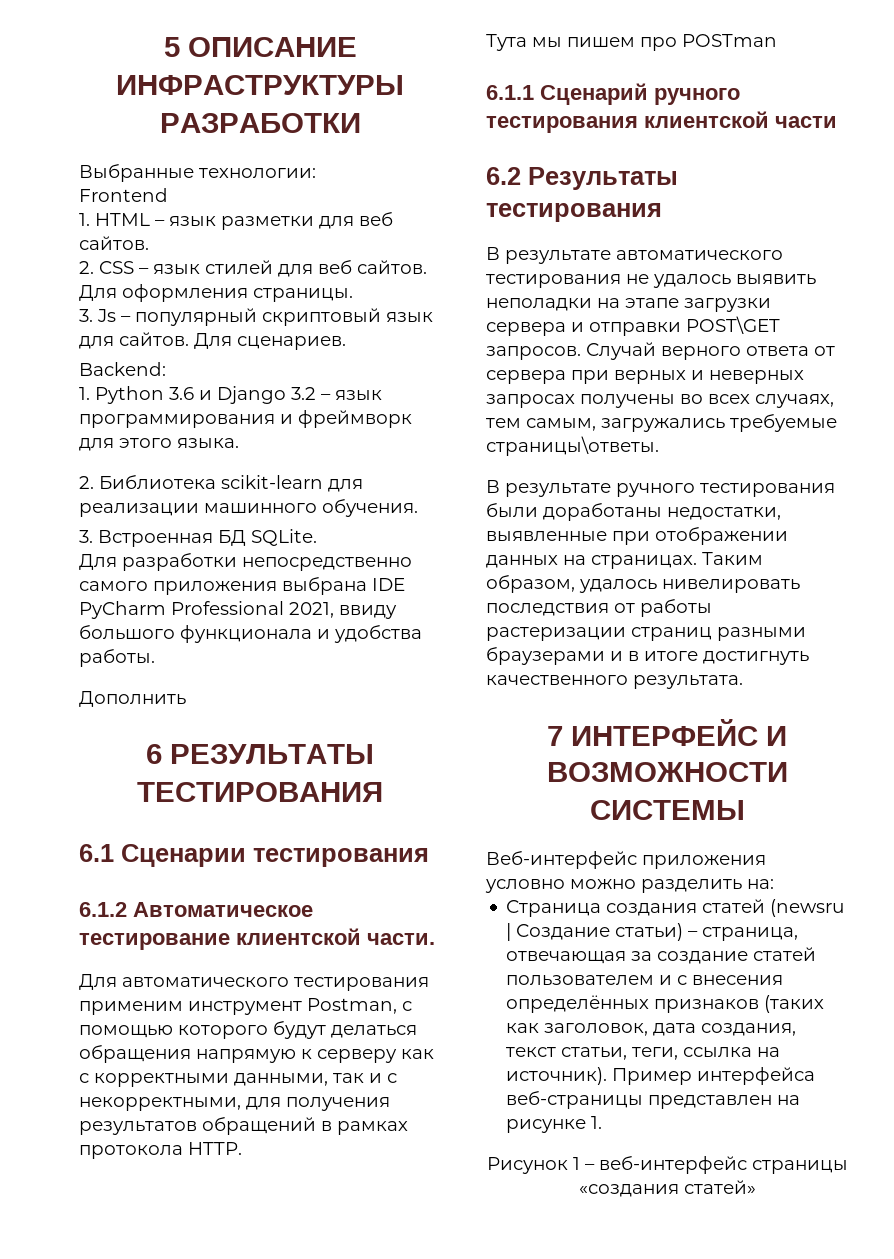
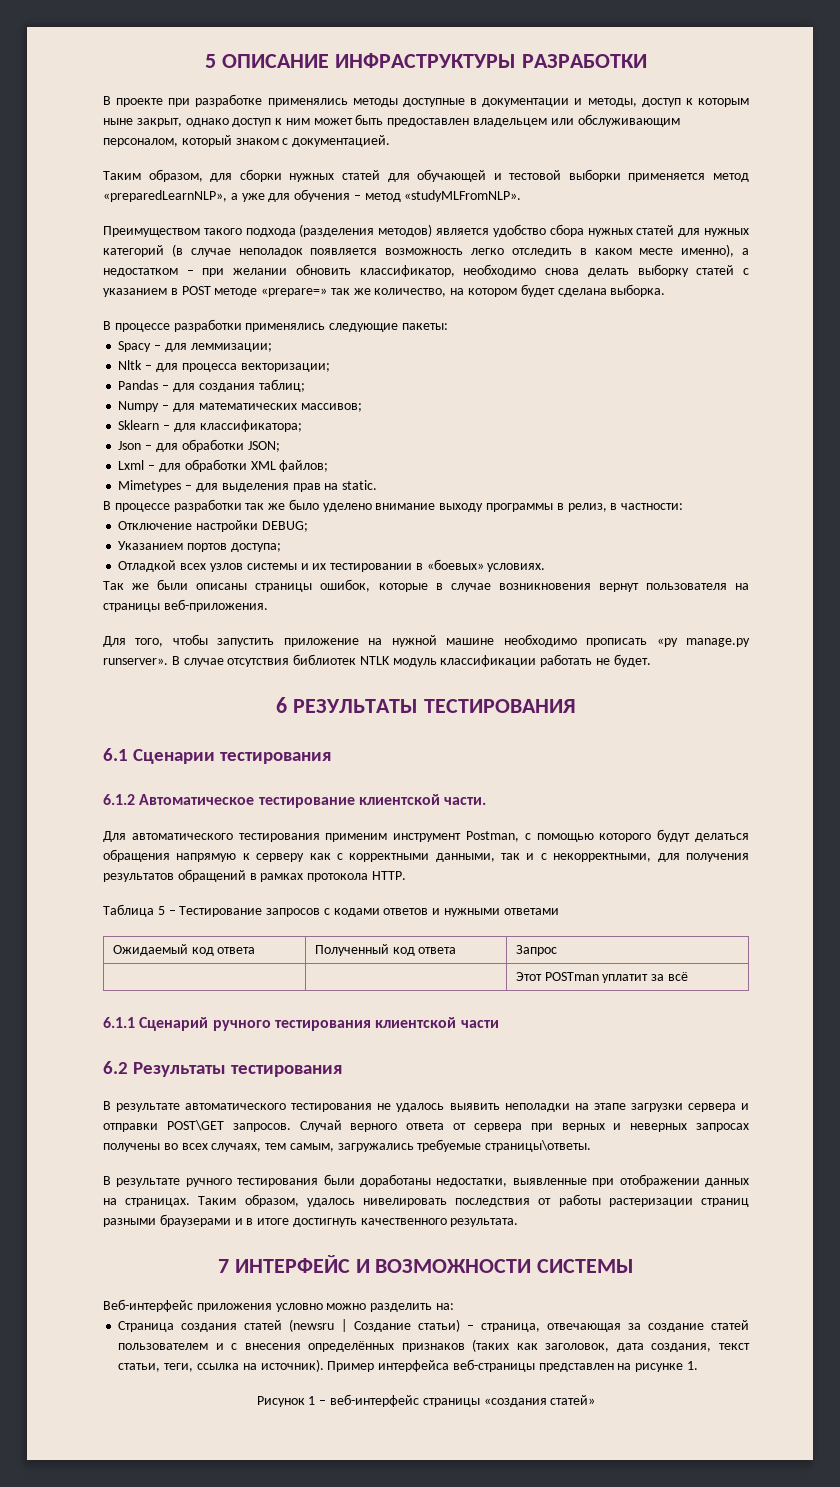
- Выбранные технологии:
- Frontend
- 1. HTML – язык разметки для веб сайтов.
- 2. CSS – язык стилей для веб сайтов. Для оформления страницы.
- 3. Js – популярный скриптовый язык для сайтов. Для сценариев.
- Backend:
- 1. Python 3.6 и Django 3.2 – язык программирования и фреймворк для этого языка.
- 2. Библиотека scikit-learn для реализации машинного обучения.
- 3. Встроенная БД SQLite.
- Для разработки непосредственно самого приложения выбрана IDE PyCharm Professional 2021, ввиду большого функционала и удобства работы.
- Дополнить
+ В проекте при разработке применялись методы доступные в документации и методы, доступ к которым ныне закрыт, однако доступ к ним может быть предоставлен владельцем или обслуживающим персоналом, который знаком с документацией.
+ Таким образом, для сборки нужных статей для обучающей и тестовой выборки применяется метод «preparedLearnNLP», а уже для обучения – метод «studyMLFromNLP».
+ Преимуществом такого подхода (разделения методов) является удобство сбора нужных статей для нужных категорий (в случае неполадок появляется возможность легко отследить в каком месте именно), а недостатком – при желании обновить классификатор, необходимо снова делать выборку статей с указанием в POST методе «prepare=» так же количество, на котором будет сделана выборка.
+ В процессе разработки применялись следующие пакеты:
+ Spacy – для леммизации;
+ Nltk – для процесса векторизации;
+ Pandas – для создания таблиц;
+ Numpy – для математических массивов;
+ Sklearn – для классификатора;
+ Json – для обработки JSON;
+ Lxml – для обработки XML файлов;
+ Mimetypes – для выделения прав на static.
+ В процессе разработки так же было уделено внимание выходу программы в релиз, в частности:
+ Отключение настройки DEBUG;
+ Указанием портов доступа;
+ Отладкой всех узлов системы и их тестировании в «боевых» условиях.
+ Так же были описаны страницы ошибок, которые в случае возникновения вернут пользователя на страницы веб-приложения.
+ Для того, чтобы запустить приложение на нужной машине необходимо прописать «py manage.py runserver». В случае отсутствия библиотек NTLK модуль классификации работать не будет.
- Тута мы пишем про POSTman
+ Таблица 5 – Тестирование запросов с кодами ответов и нужными ответами
+ Ожидаемый код ответа | Полученный код ответа | Запрос
+ | | Этот POSTman уплатит за всё

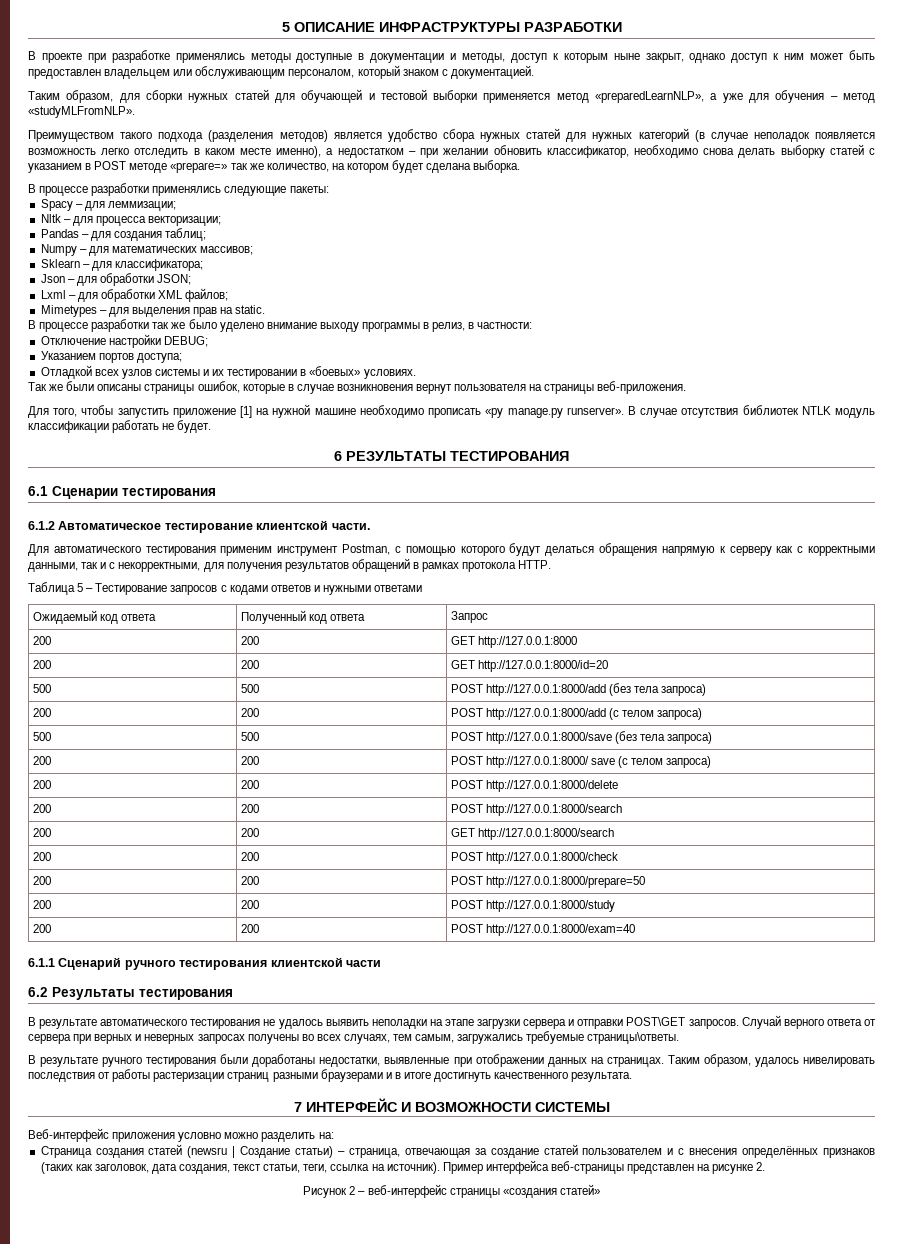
- Для того, чтобы запустить приложение на нужной машине необходимо прописать «py manage.py runserver».
+ Для того, чтобы запустить приложение [1] на нужной машине необходимо прописать «py manage.py runserver».
- | | Этот POSTman уплатит за всё
+ 200 | 200 | GET http://127.0.0.1:8000
+ 200 | 200 | GET http://127.0.0.1:8000/id=20
+ 500 | 500 | POST http://127.0.0.1:8000/add (без тела запроса)
+ 200 | 200 | POST http://127.0.0.1:8000/add (с телом запроса)
+ 500 | 500 | POST http://127.0.0.1:8000/save (без тела запроса)
+ 200 | 200 | POST http://127.0.0.1:8000/ save (с телом запроса)
+ 200 | 200 | POST http://127.0.0.1:8000/delete
+ 200 | 200 | POST http://127.0.0.1:8000/search
+ 200 | 200 | GET http://127.0.0.1:8000/search
+ 200 | 200 | POST http://127.0.0.1:8000/check
+ 200 | 200 | POST http://127.0.0.1:8000/prepare=50
+ 200 | 200 | POST http://127.0.0.1:8000/study
+ 200 | 200 | POST http://127.0.0.1:8000/exam=40
- Пример интерфейса веб-страницы представлен на рисунке 1.
+ Пример интерфейса веб-страницы представлен на рисунке 2.
- Рисунок 1 – веб-интерфейс страницы «создания статей»
+ Рисунок 2 – веб-интерфейс страницы «создания статей»

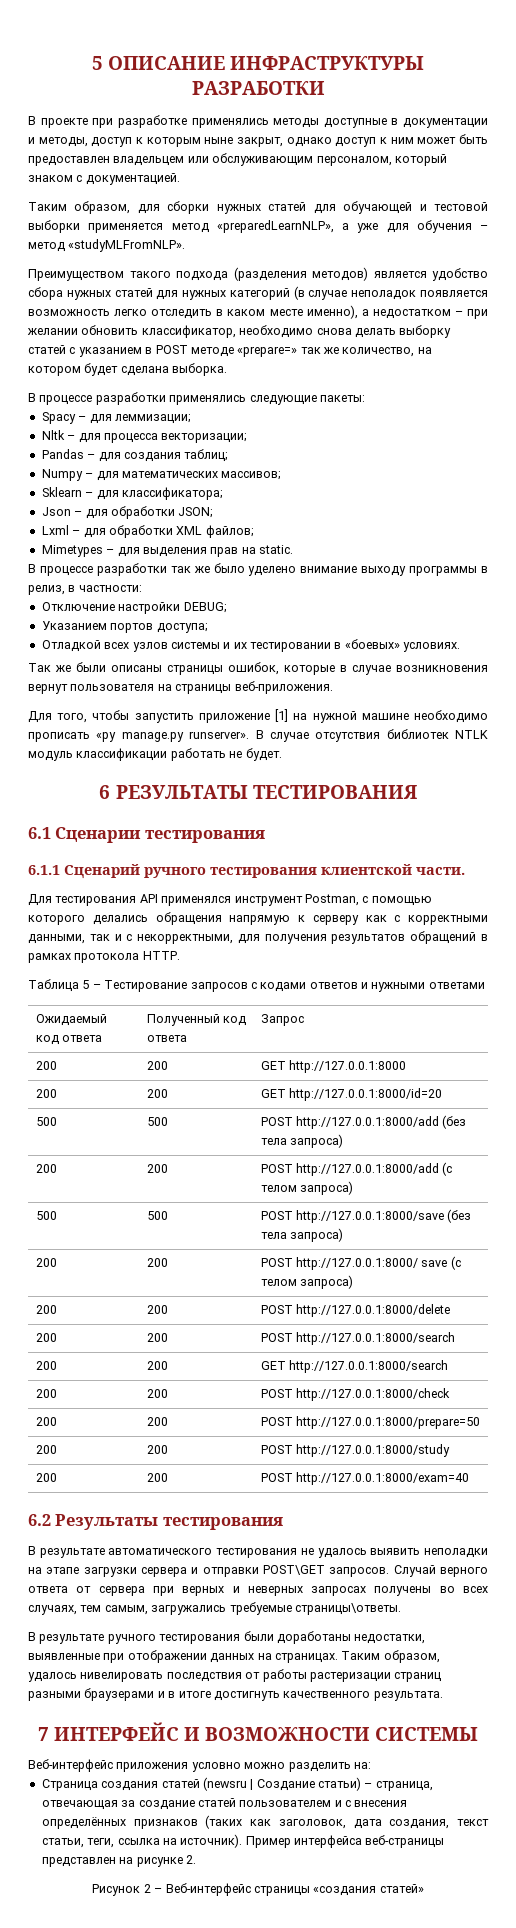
- 6.1.2 Автоматическое тестирование клиентской части.
+ 6.1.1 Сценарий ручного тестирования клиентской части.
- Для автоматического тестирования применим инструмент Postman, с помощью которого будут делаться обращения напрямую к серверу как с корректными данными, так и с некорректными, для получения результатов обращений в рамках протокола HTTP.
+ Для тестирования API применялся инструмент Postman, с помощью которого делались обращения напрямую к серверу как с корректными данными, так и с некорректными, для получения результатов обращений в рамках протокола HTTP.
- 6.1.1 Сценарий ручного тестирования клиентской части
- Рисунок 2 – веб-интерфейс страницы «создания статей»
+ Рисунок 2 – Веб-интерфейс страницы «создания статей»

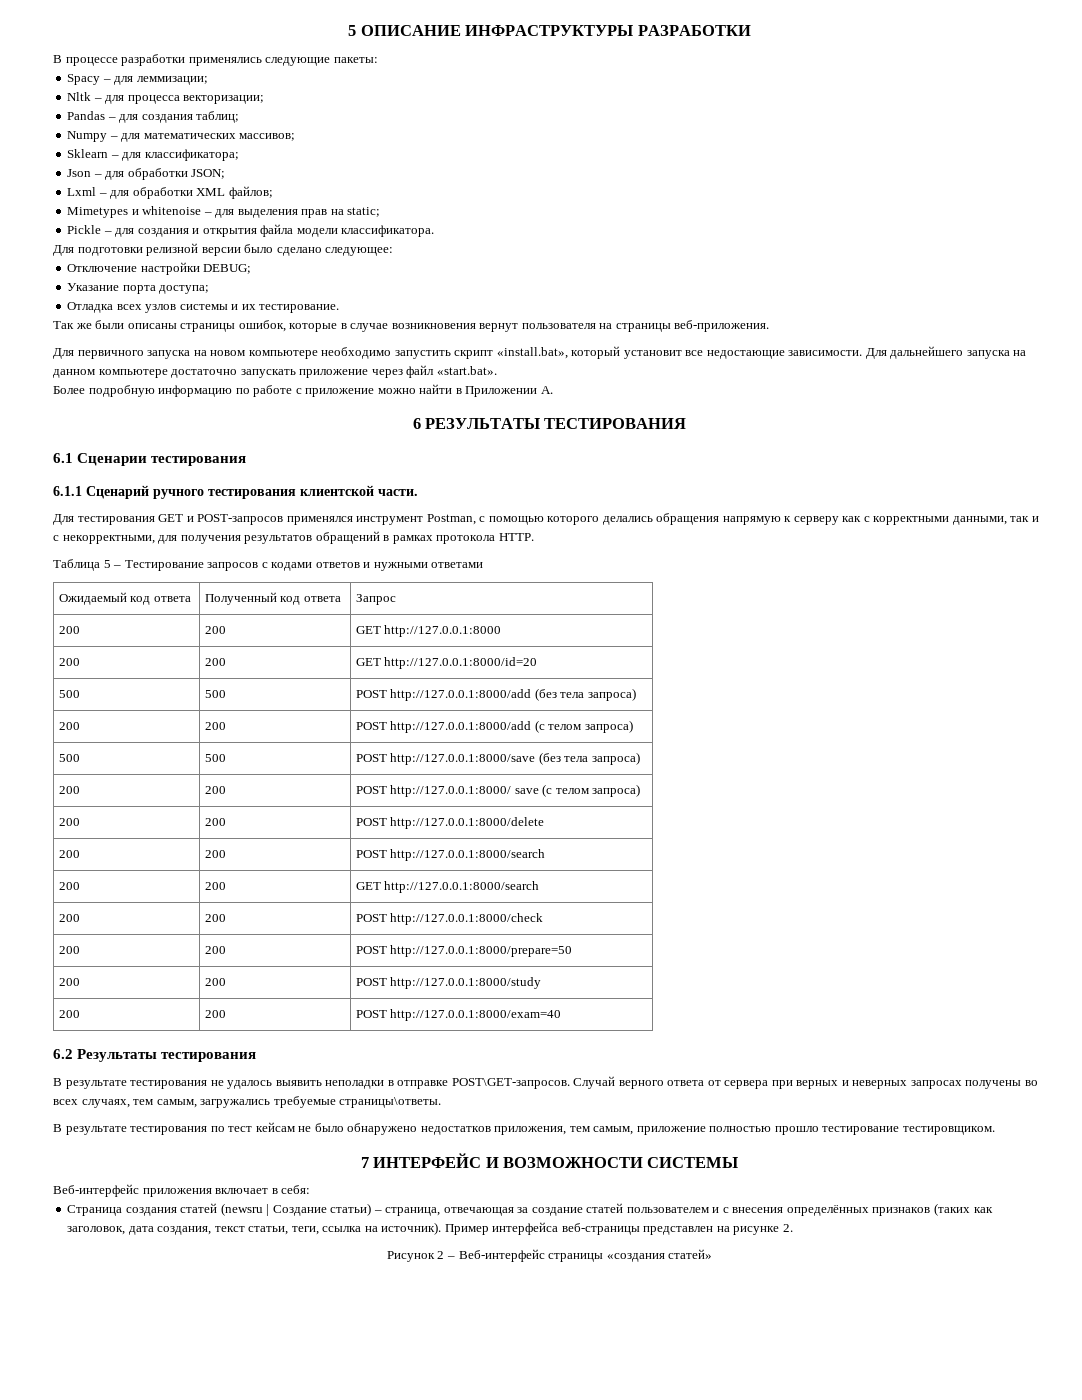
- В проекте при разработке применялись методы доступные в документации и методы, доступ к которым ныне закрыт, однако доступ к ним может быть предоставлен владельцем или обслуживающим персоналом, который знаком с документацией.
- Таким образом, для сборки нужных статей для обучающей и тестовой выборки применяется метод «preparedLearnNLP», а уже для обучения – метод «studyMLFromNLP».
- Преимуществом такого подхода (разделения методов) является удобство сбора нужных статей для нужных категорий (в случае неполадок появляется возможность легко отследить в каком месте именно), а недостатком – при желании обновить классификатор, необходимо снова делать выборку статей с указанием в POST методе «prepare=» так же количество, на котором будет сделана выборка.
- Mimetypes – для выделения прав на static.
- В процессе разработки так же было уделено внимание выходу программы в релиз, в частности:
+ Mimetypes и whitenoise – для выделения прав на static;
+ Pickle – для создания и открытия файла модели классификатора.
+ Для подготовки релизной версии было сделано следующее:
- Указанием портов доступа;
+ Указание порта доступа;
- Отладкой всех узлов системы и их тестировании в «боевых» условиях.
+ Отладка всех узлов системы и их тестирование.
- Для того, чтобы запустить приложение [1] на нужной машине необходимо прописать «py manage.py runserver». В случае отсутствия библиотек NTLK модуль классификации работать не будет.
+ Для первичного запуска на новом компьютере необходимо запустить скрипт «install.bat», который установит все недостающие зависимости. Для дальнейшего запуска на данном компьютере достаточно запускать приложение через файл «start.bat».
+ Более подробную информацию по работе с приложение можно найти в Приложении А.
- Для тестирования API применялся инструмент Postman, с помощью которого делались обращения напрямую к серверу как с корректными данными, так и с некорректными, для получения результатов обращений в рамках протокола HTTP.
+ Для тестирования GET и POST-запросов применялся инструмент Postman, с помощью которого делались обращения напрямую к серверу как с корректными данными, так и с некорректными, для получения результатов обращений в рамках протокола HTTP.
- В результате автоматического тестирования не удалось выявить неполадки на этапе загрузки сервера и отправки POST\GET запросов.
+ В результате тестирования не удалось выявить неполадки в отправке POST\GET-запросов.
- В результате ручного тестирования были доработаны недостатки, выявленные при отображении данных на страницах. Таким образом, удалось нивелировать последствия от работы растеризации страниц разными браузерами и в итоге достигнуть качественного результата.
+ В результате тестирования по тест кейсам не было обнаружено недостатков приложения, тем самым, приложение полностью прошло тестирование тестировщиком.
- Веб-интерфейс приложения условно можно разделить на:
+ Веб-интерфейс приложения включает в себя:

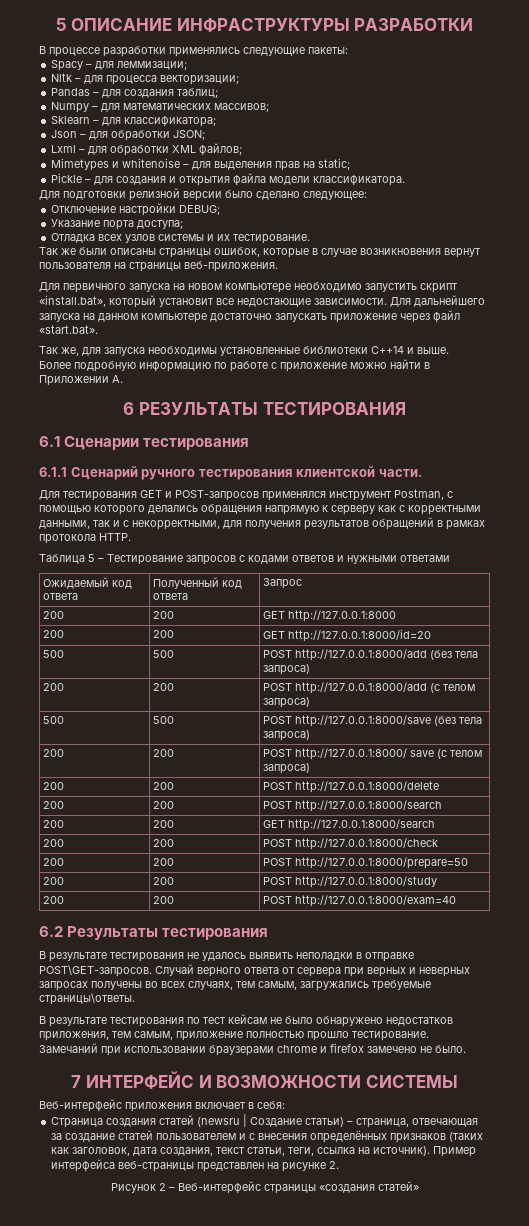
+ Так же, для запуска необходимы установленные библиотеки C++14 и выше.
- В результате тестирования по тест кейсам не было обнаружено недостатков приложения, тем самым, приложение полностью прошло тестирование тестировщиком.
+ В результате тестирования по тест кейсам не было обнаружено недостатков приложения, тем самым, приложение полностью прошло тестирование. Замечаний при использовании браузерами chrome и firefox замечено не было.

